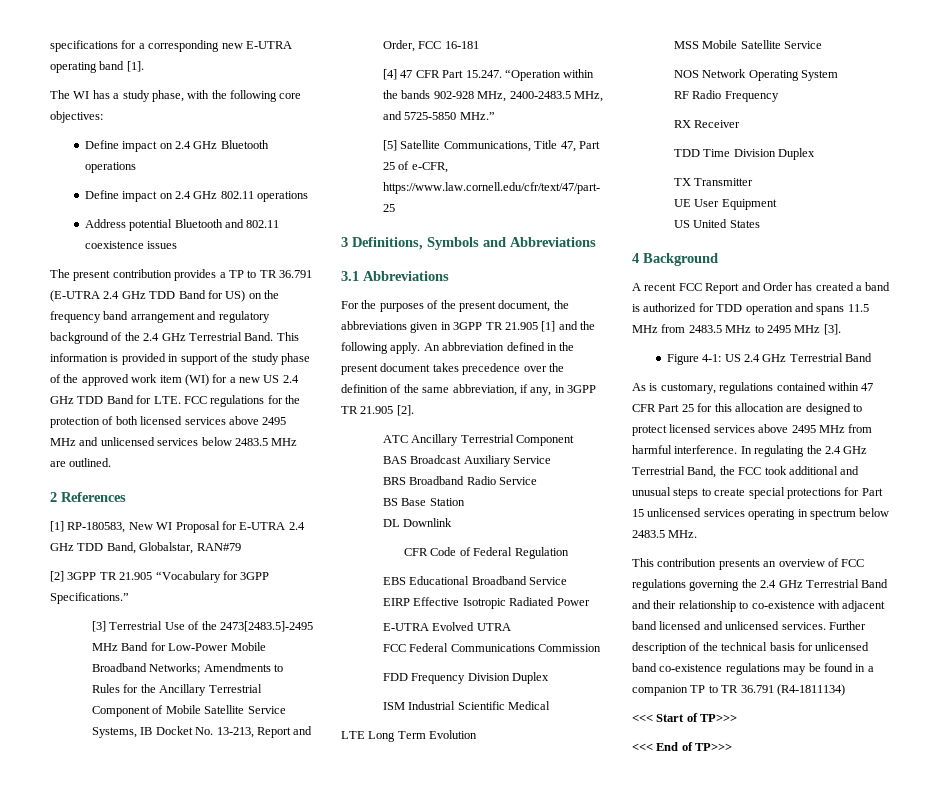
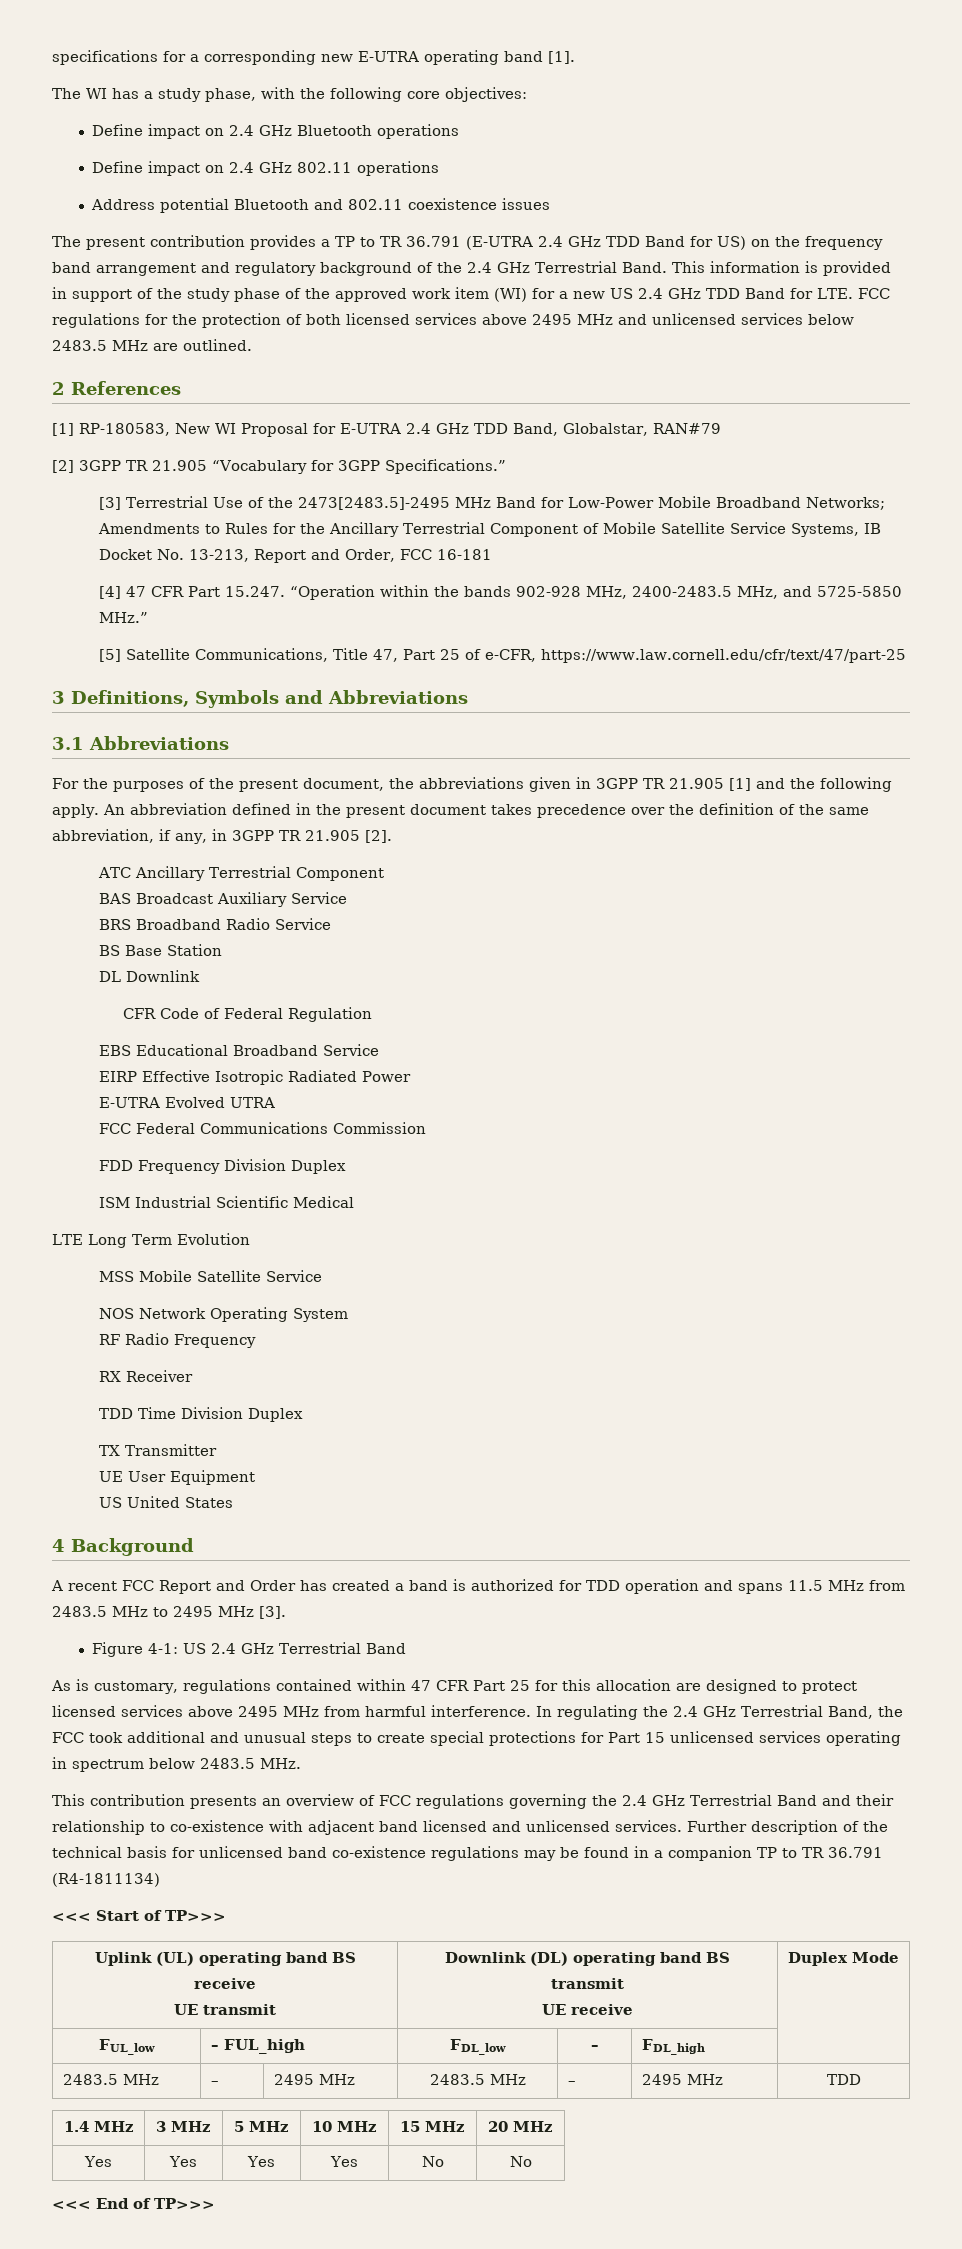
+ Uplink (UL) operating band BS receive
+ UE transmit | Downlink (DL) operating band BS transmit
+ UE receive | Duplex Mode
+ FUL_low | – FUL_high | FDL_low | – | FDL_high |
+ 2483.5 MHz | – | 2495 MHz | 2483.5 MHz | – | 2495 MHz | TDD
+ 1.4 MHz | 3 MHz | 5 MHz | 10 MHz | 15 MHz | 20 MHz
+ Yes | Yes | Yes | Yes | No | No

